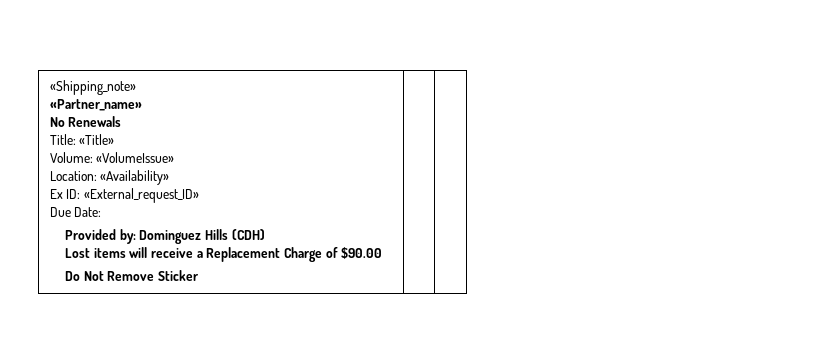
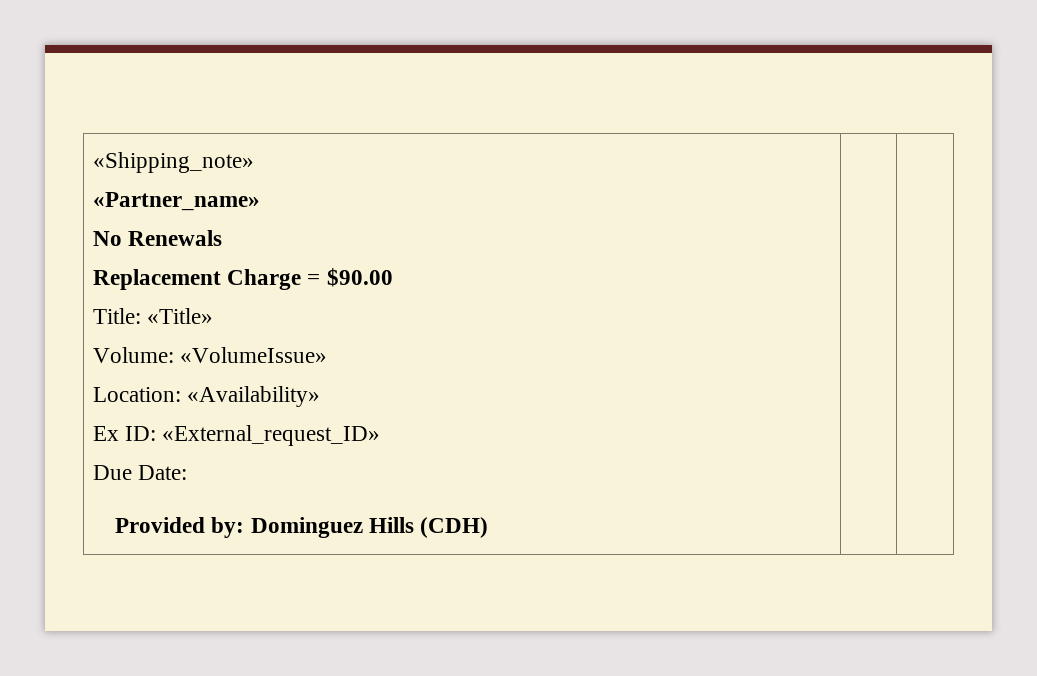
  «Shipping_note»
  «Partner_name»
  No Renewals
+ Replacement Charge = $90.00
  Title: «Title»
  Volume: «VolumeIssue»
  Location: «Availability»
  Ex ID: «External_request_ID»
  Due Date:
- Provided by: Dominguez Hills (CDH)
- Lost items will receive a Replacement Charge of $90.00
- Do Not Remove Sticker | |
+ Provided by: Dominguez Hills (CDH) | |

